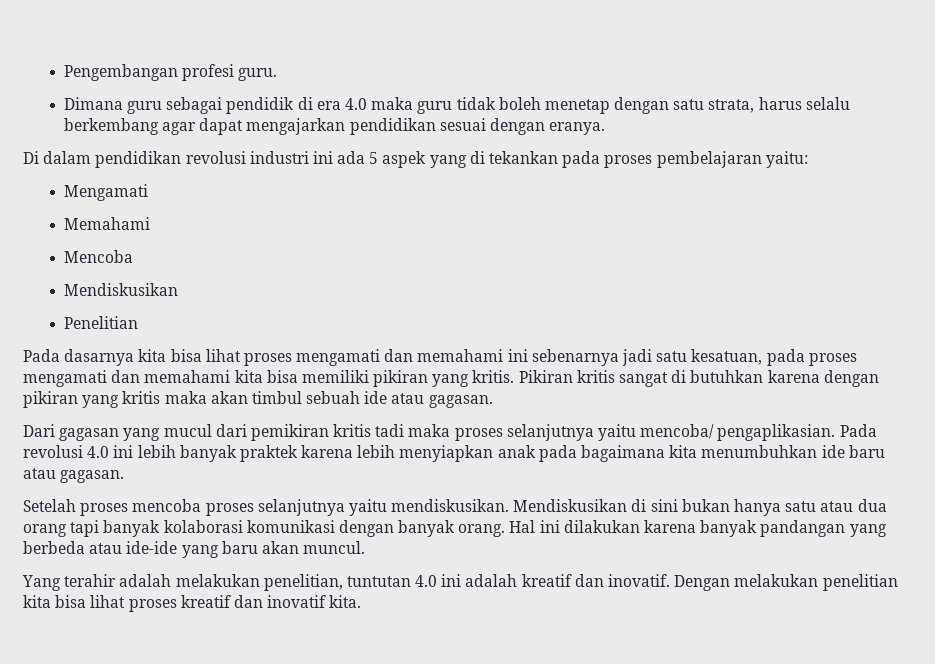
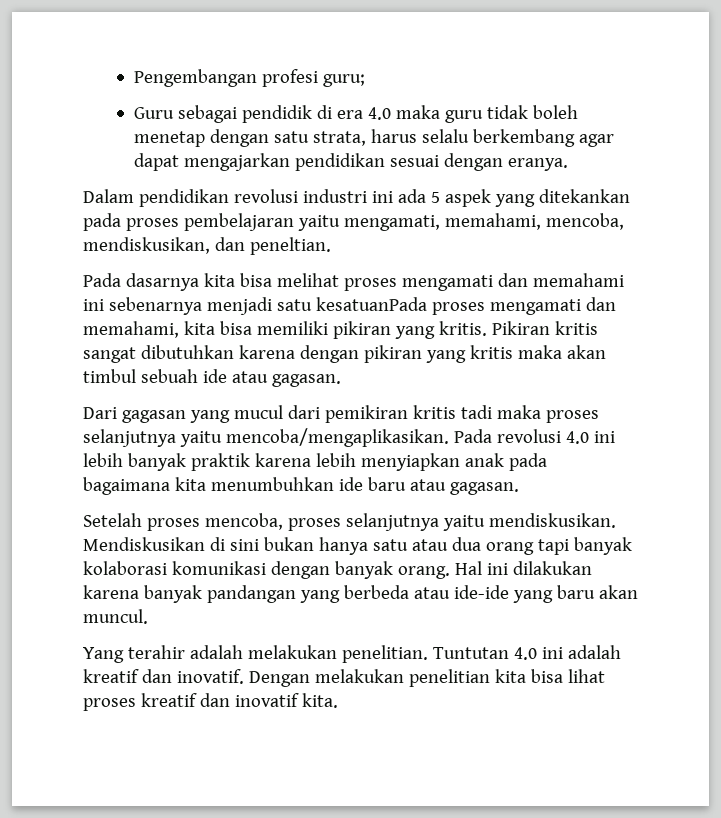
- Pengembangan profesi guru.
- Dimana guru sebagai pendidik di era 4.0 maka guru tidak boleh menetap dengan satu strata, harus selalu berkembang agar dapat mengajarkan pendidikan sesuai dengan eranya.
+ Pengembangan profesi guru;
+ Guru sebagai pendidik di era 4.0 maka guru tidak boleh menetap dengan satu strata, harus selalu berkembang agar dapat mengajarkan pendidikan sesuai dengan eranya.
- Di dalam pendidikan revolusi industri ini ada 5 aspek yang di tekankan pada proses pembelajaran yaitu:
- Mengamati
- Memahami
- Mencoba
- Mendiskusikan
- Penelitian
+ Dalam pendidikan revolusi industri ini ada 5 aspek yang ditekankan pada proses pembelajaran yaitu mengamati, memahami, mencoba, mendiskusikan, dan peneltian.
- Pada dasarnya kita bisa lihat proses mengamati dan memahami ini sebenarnya jadi satu kesatuan, pada proses mengamati dan memahami kita bisa memiliki pikiran yang kritis.
+ Pada dasarnya kita bisa melihat proses mengamati dan memahami ini sebenarnya menjadi satu kesatuanPada proses mengamati dan memahami, kita bisa memiliki pikiran yang kritis.
- Pikiran kritis sangat di butuhkan karena dengan pikiran yang kritis maka akan timbul sebuah ide atau gagasan.
+ Pikiran kritis sangat dibutuhkan karena dengan pikiran yang kritis maka akan timbul sebuah ide atau gagasan.
- Dari gagasan yang mucul dari pemikiran kritis tadi maka proses selanjutnya yaitu mencoba/ pengaplikasian.
+ Dari gagasan yang mucul dari pemikiran kritis tadi maka proses selanjutnya yaitu mencoba/mengaplikasikan.
- Pada revolusi 4.0 ini lebih banyak praktek karena lebih menyiapkan anak pada bagaimana kita menumbuhkan ide baru atau gagasan.
+ Pada revolusi 4.0 ini lebih banyak praktik karena lebih menyiapkan anak pada bagaimana kita menumbuhkan ide baru atau gagasan.
- Setelah proses mencoba proses selanjutnya yaitu mendiskusikan.
+ Setelah proses mencoba, proses selanjutnya yaitu mendiskusikan.
- Yang terahir adalah melakukan penelitian, tuntutan 4.0 ini adalah kreatif dan inovatif.
+ Yang terahir adalah melakukan penelitian. Tuntutan 4.0 ini adalah kreatif dan inovatif.

